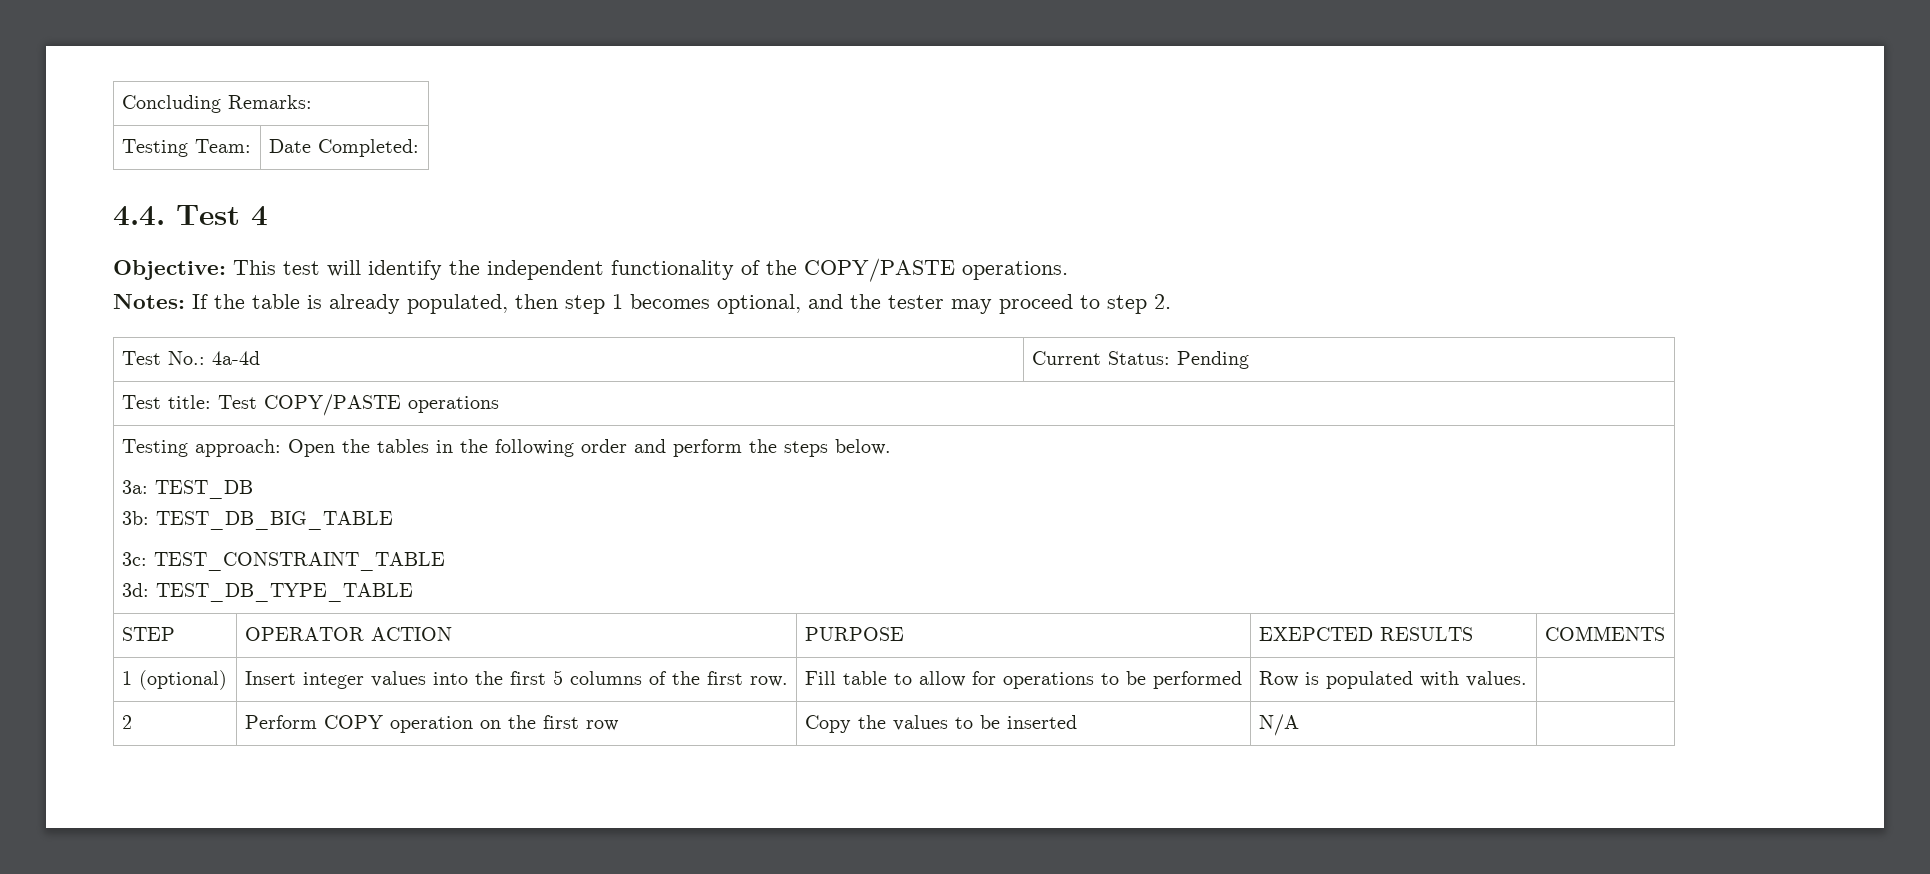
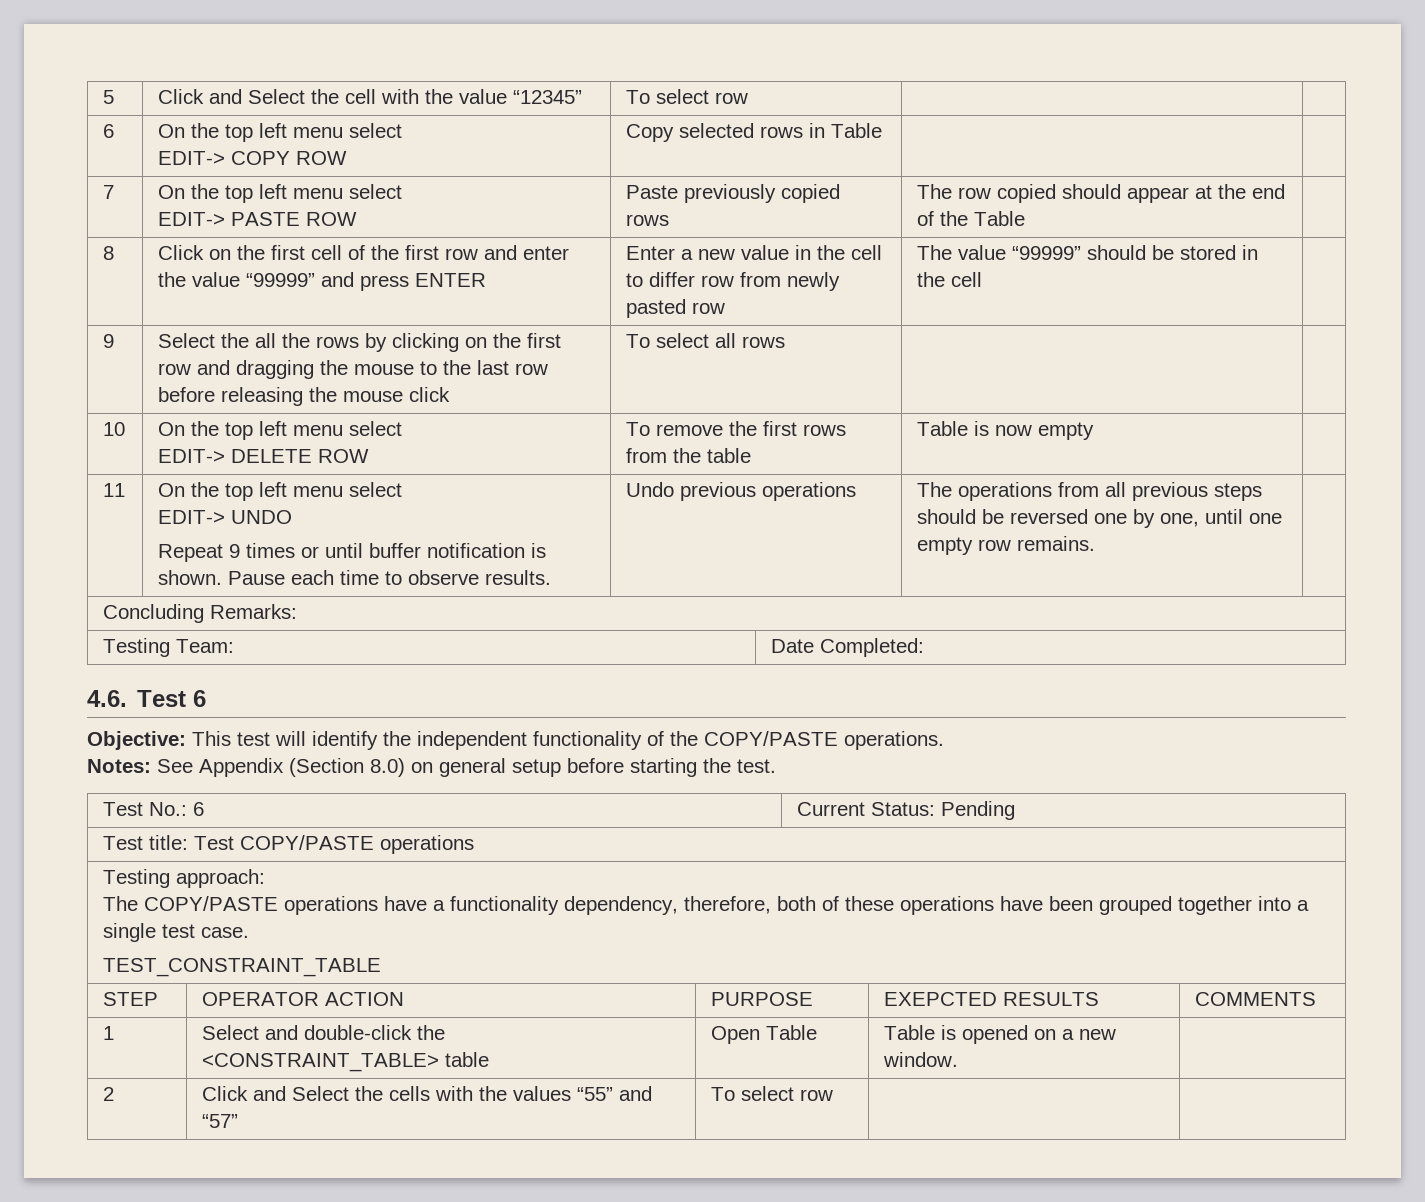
+ 5 | Click and Select the cell with the value “12345” | To select row | |
+ 6 | On the top left menu select
+ EDIT-> COPY ROW | Copy selected rows in Table | |
+ 7 | On the top left menu select
+ EDIT-> PASTE ROW | Paste previously copied rows | The row copied should appear at the end of the Table |
+ 8 | Click on the first cell of the first row and enter the value “99999” and press ENTER | Enter a new value in the cell to differ row from newly pasted row | The value “99999” should be stored in the cell |
+ 9 | Select the all the rows by clicking on the first row and dragging the mouse to the last row before releasing the mouse click | To select all rows | |
+ 10 | On the top left menu select
+ EDIT-> DELETE ROW | To remove the first rows from the table | Table is now empty |
+ 11 | On the top left menu select
+ EDIT-> UNDO
+ Repeat 9 times or until buffer notification is shown. Pause each time to observe results. | Undo previous operations | The operations from all previous steps should be reversed one by one, until one empty row remains.
- 4.4. Test 4
+ 4.6. Test 6
- Notes: If the table is already populated, then step 1 becomes optional, and the tester may proceed to step 2.
+ Notes: See Appendix (Section 8.0) on general setup before starting the test.
- Test No.: 4a-4d | Current Status: Pending
+ Test No.: 6 | Current Status: Pending
- Testing approach: Open the tables in the following order and perform the steps below.
- 3a: TEST_DB
- 3b: TEST_DB_BIG_TABLE
- 3c: TEST_CONSTRAINT_TABLE
- 3d: TEST_DB_TYPE_TABLE
+ Testing approach:
+ The COPY/PASTE operations have a functionality dependency, therefore, both of these operations have been grouped together into a single test case.
+ TEST_CONSTRAINT_TABLE
- 1 (optional) | Insert integer values into the first 5 columns of the first row. | Fill table to allow for operations to be performed | Row is populated with values. |
- 2 | Perform COPY operation on the first row | Copy the values to be inserted | N/A |
+ 1 | Select and double-click the <CONSTRAINT_TABLE> table | Open Table | Table is opened on a new window. |
+ 2 | Click and Select the cells with the values “55” and “57” | To select row | |

